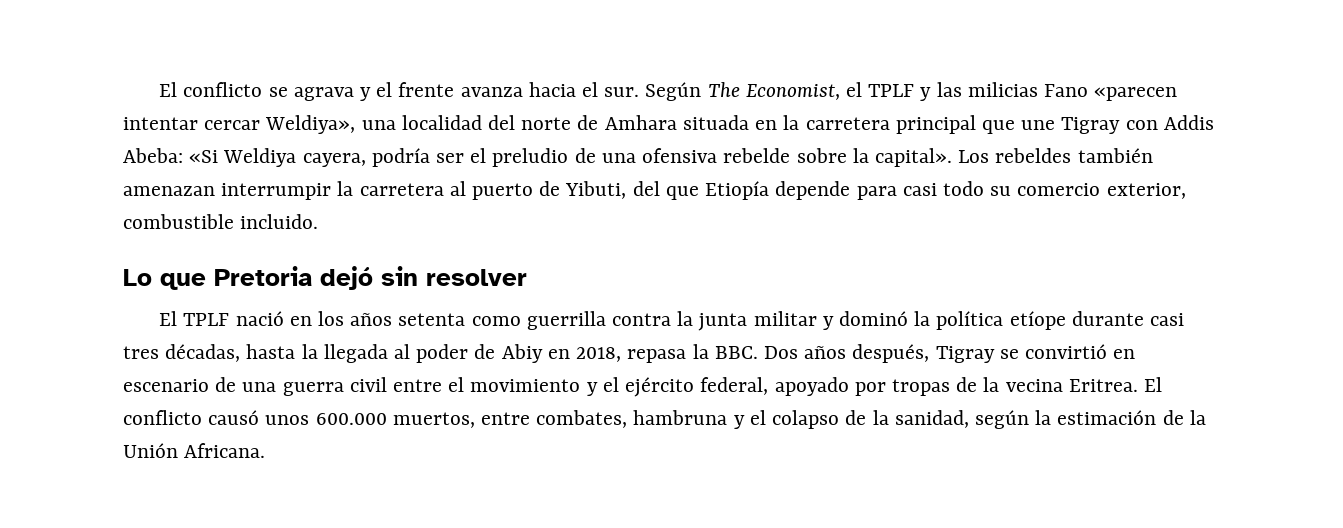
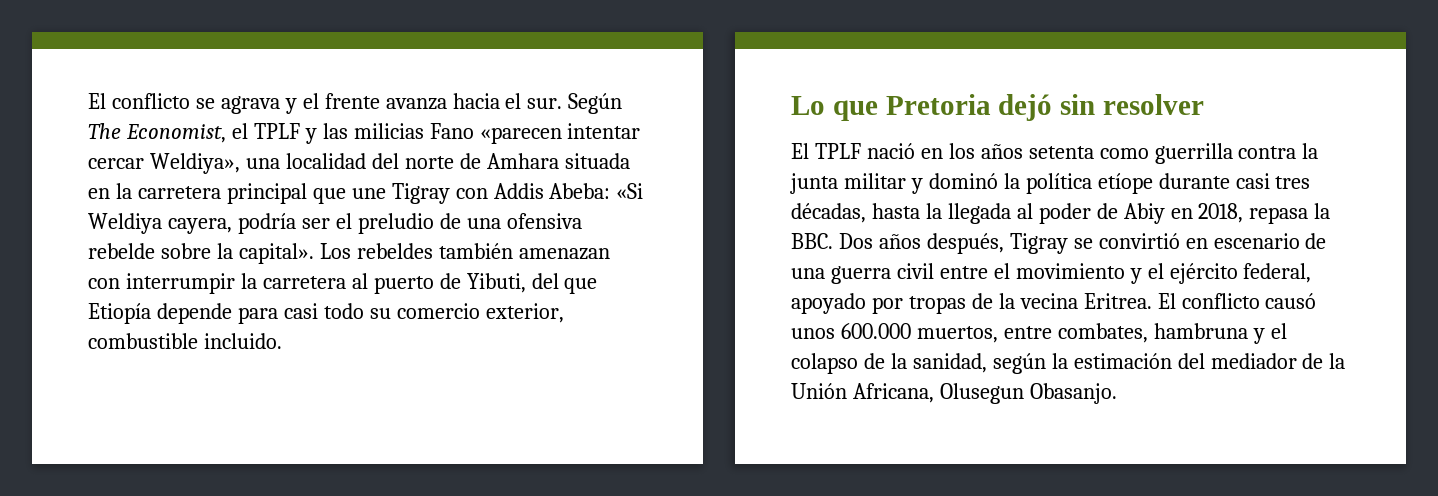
- Los rebeldes también amenazan interrumpir la carretera al puerto de Yibuti, del que Etiopía depende para casi todo su comercio exterior, combustible incluido.
+ Los rebeldes también amenazan con interrumpir la carretera al puerto de Yibuti, del que Etiopía depende para casi todo su comercio exterior, combustible incluido.
- El conflicto causó unos 600.000 muertos, entre combates, hambruna y el colapso de la sanidad, según la estimación de la Unión Africana.
+ El conflicto causó unos 600.000 muertos, entre combates, hambruna y el colapso de la sanidad, según la estimación del mediador de la Unión Africana, Olusegun Obasanjo.

